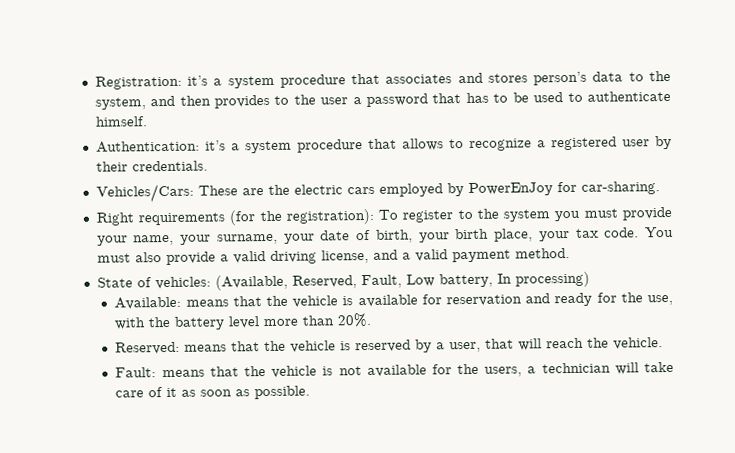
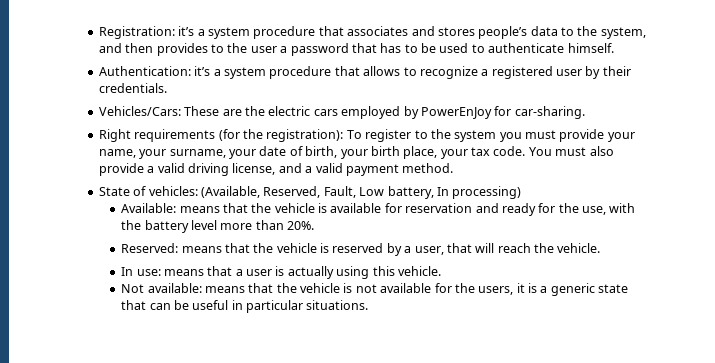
- Registration: it’s a system procedure that associates and stores person’s data to the system, and then provides to the user a password that has to be used to authenticate himself.
+ Registration: it’s a system procedure that associates and stores people’s data to the system, and then provides to the user a password that has to be used to authenticate himself.
- Fault: means that the vehicle is not available for the users, a technician will take care of it as soon as possible.
+ In use: means that a user is actually using this vehicle.
+ Not available: means that the vehicle is not available for the users, it is a generic state that can be useful in particular situations.

